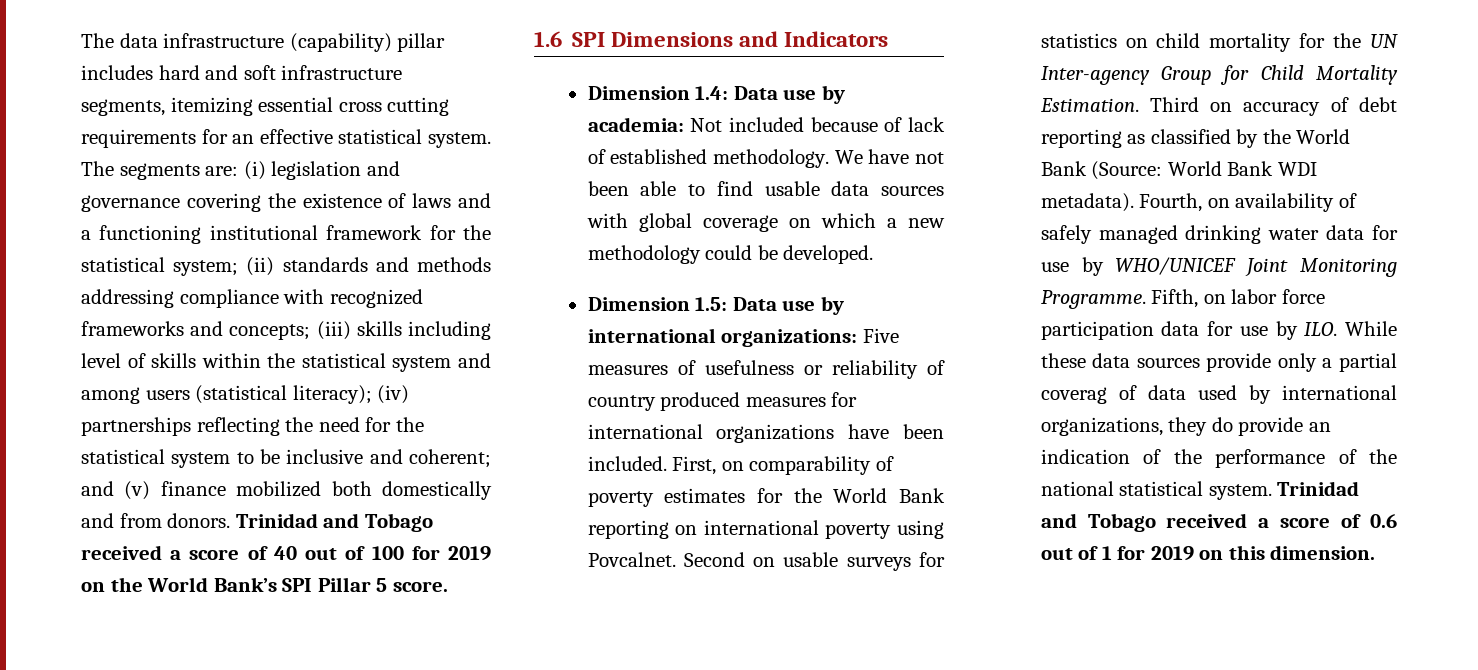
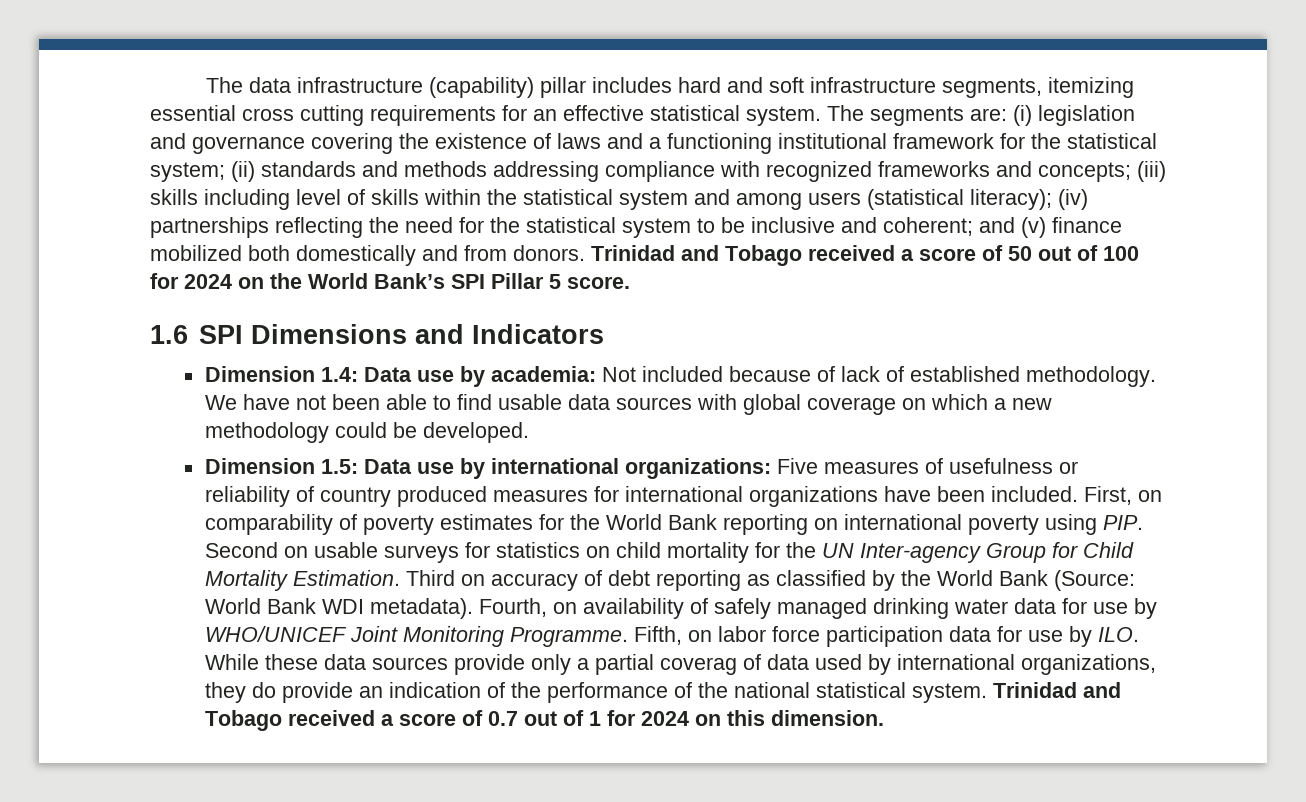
- Trinidad and Tobago received a score of 40 out of 100 for 2019 on the World Bank’s SPI Pillar 5 score.
+ Trinidad and Tobago received a score of 50 out of 100 for 2024 on the World Bank’s SPI Pillar 5 score.
- First, on comparability of poverty estimates for the World Bank reporting on international poverty using Povcalnet. Second on usable surveys for statistics on child mortality for the UN Inter-agency Group for Child Mortality Estimation.
+ First, on comparability of poverty estimates for the World Bank reporting on international poverty using PIP. Second on usable surveys for statistics on child mortality for the UN Inter-agency Group for Child Mortality Estimation.
- Trinidad and Tobago received a score of 0.6 out of 1 for 2019 on this dimension.
+ Trinidad and Tobago received a score of 0.7 out of 1 for 2024 on this dimension.

